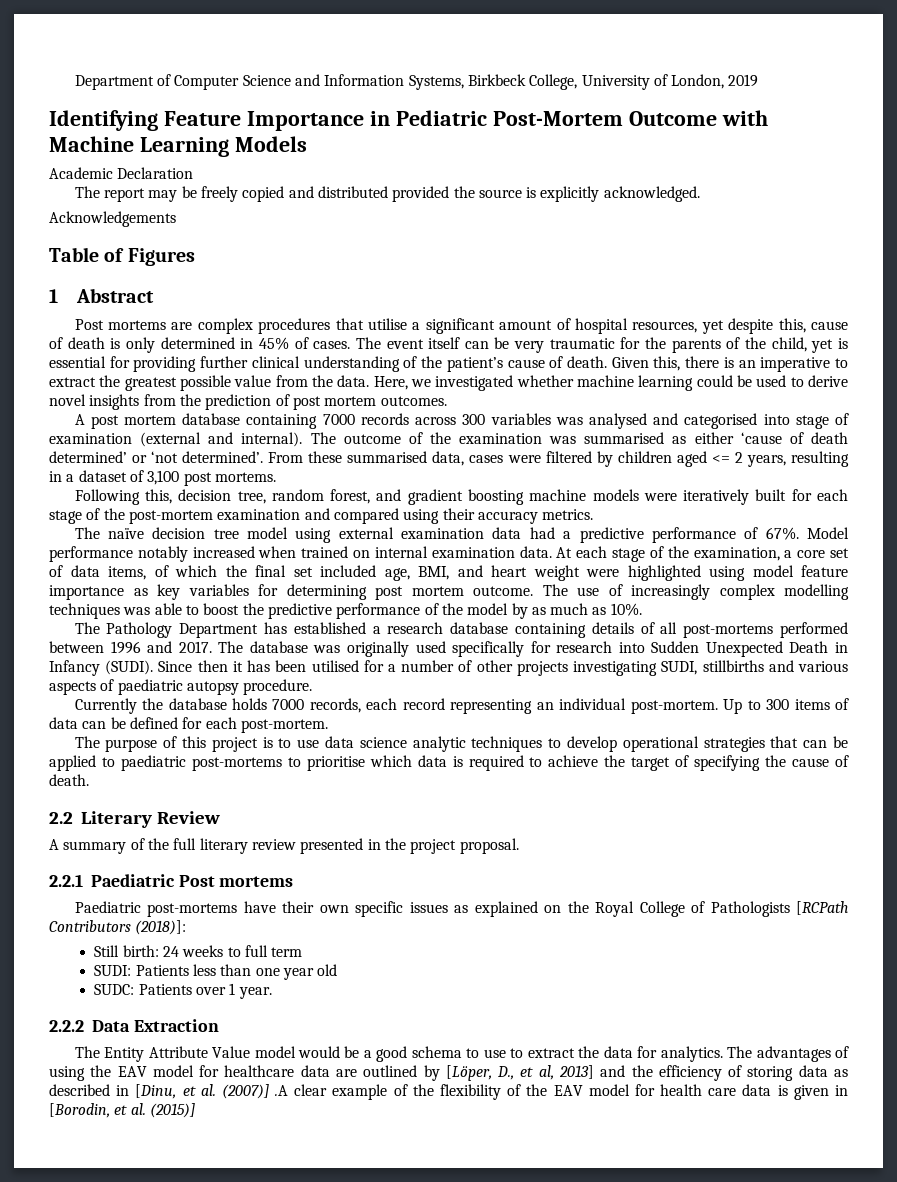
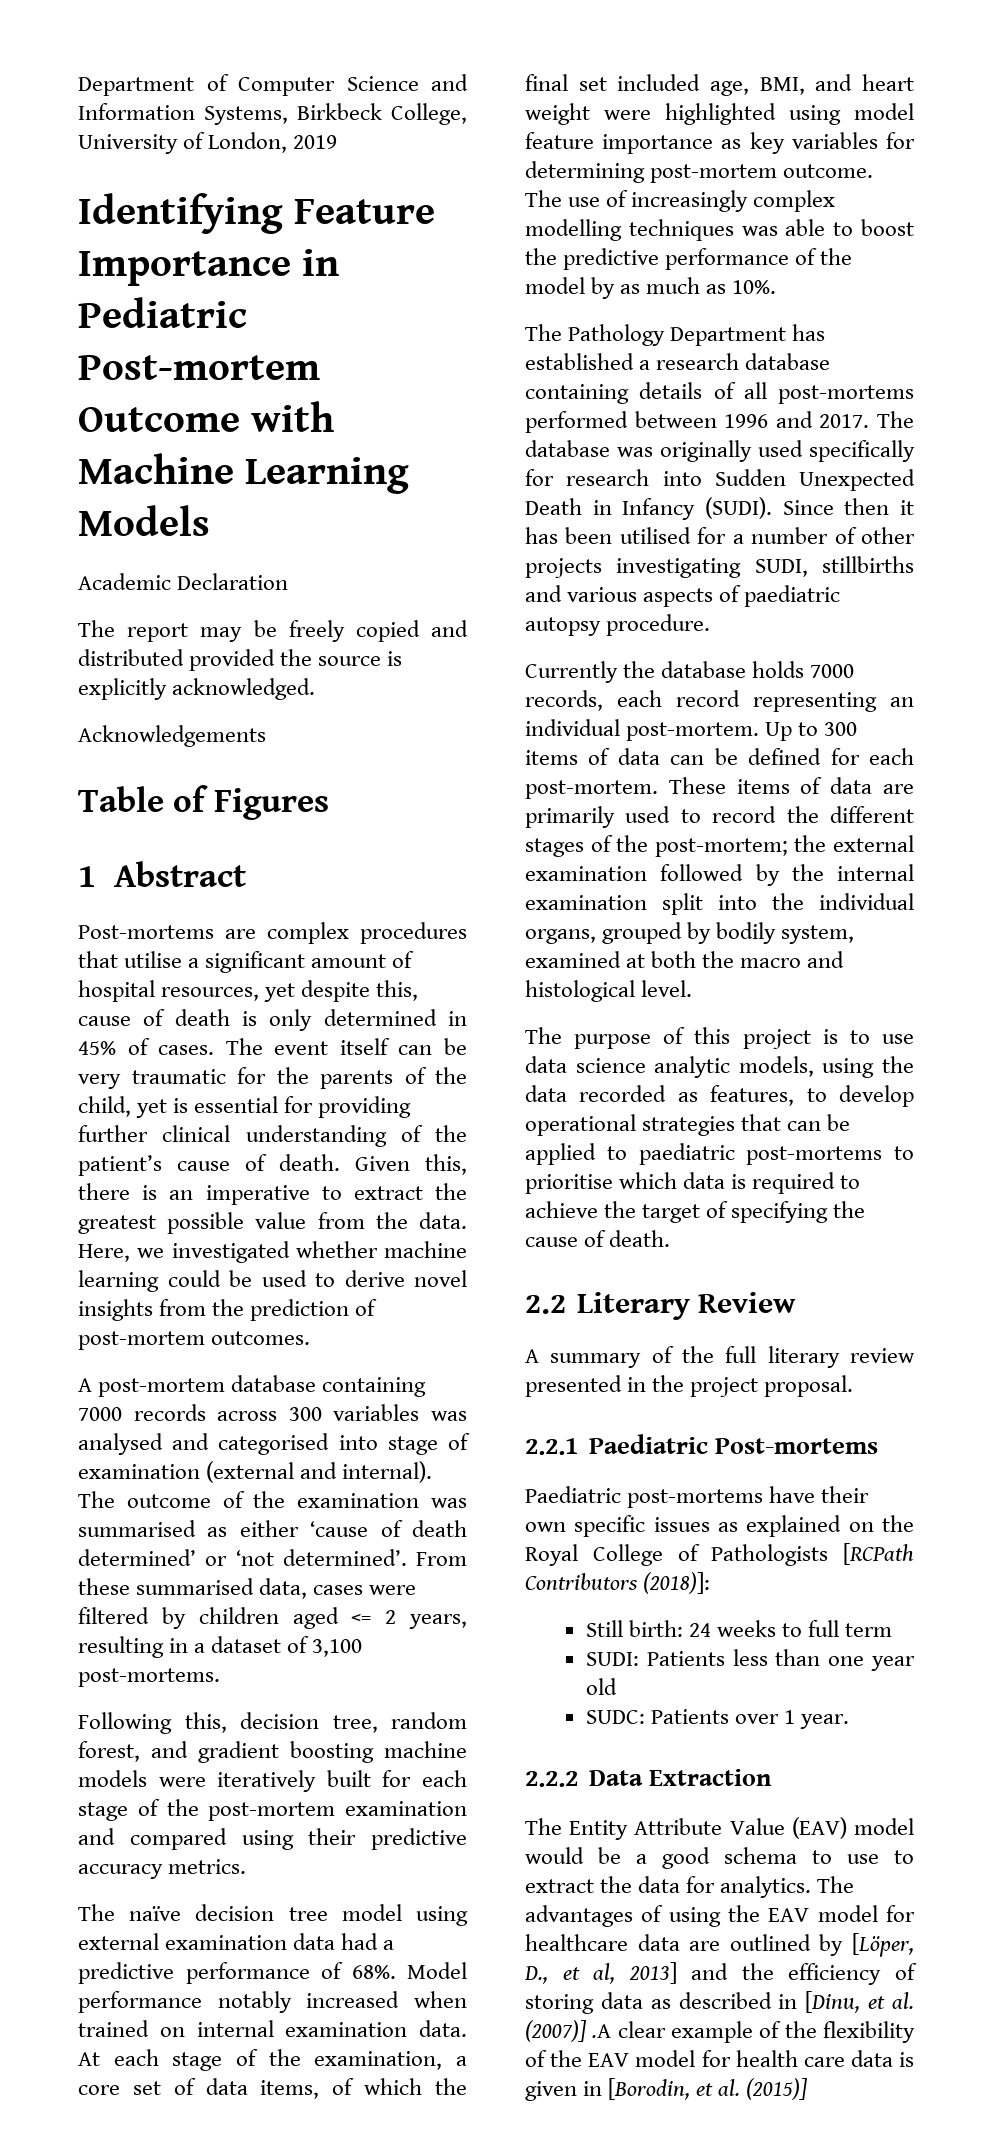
- Identifying Feature Importance in Pediatric Post-Mortem Outcome with Machine Learning Models
+ Identifying Feature Importance in Pediatric Post-mortem Outcome with Machine Learning Models
- Post mortems are complex procedures that utilise a significant amount of hospital resources, yet despite this, cause of death is only determined in 45% of cases.
+ Post-mortems are complex procedures that utilise a significant amount of hospital resources, yet despite this, cause of death is only determined in 45% of cases.
- Here, we investigated whether machine learning could be used to derive novel insights from the prediction of post mortem outcomes.
+ Here, we investigated whether machine learning could be used to derive novel insights from the prediction of post-mortem outcomes.
- A post mortem database containing 7000 records across 300 variables was analysed and categorised into stage of examination (external and internal).
+ A post-mortem database containing 7000 records across 300 variables was analysed and categorised into stage of examination (external and internal).
- From these summarised data, cases were filtered by children aged <= 2 years, resulting in a dataset of 3,100 post mortems.
+ From these summarised data, cases were filtered by children aged <= 2 years, resulting in a dataset of 3,100 post-mortems.
- Following this, decision tree, random forest, and gradient boosting machine models were iteratively built for each stage of the post-mortem examination and compared using their accuracy metrics.
+ Following this, decision tree, random forest, and gradient boosting machine models were iteratively built for each stage of the post-mortem examination and compared using their predictive accuracy metrics.
- The naïve decision tree model using external examination data had a predictive performance of 67%.
+ The naïve decision tree model using external examination data had a predictive performance of 68%.
- At each stage of the examination, a core set of data items, of which the final set included age, BMI, and heart weight were highlighted using model feature importance as key variables for determining post mortem outcome.
+ At each stage of the examination, a core set of data items, of which the final set included age, BMI, and heart weight were highlighted using model feature importance as key variables for determining post-mortem outcome.
+ These items of data are primarily used to record the different stages of the post-mortem; the external examination followed by the internal examination split into the individual organs, grouped by bodily system, examined at both the macro and histological level.
- The purpose of this project is to use data science analytic techniques to develop operational strategies that can be applied to paediatric post-mortems to prioritise which data is required to achieve the target of specifying the cause of death.
+ The purpose of this project is to use data science analytic models, using the data recorded as features, to develop operational strategies that can be applied to paediatric post-mortems to prioritise which data is required to achieve the target of specifying the cause of death.
- 2.2.1 Paediatric Post mortems
+ 2.2.1 Paediatric Post-mortems
- The Entity Attribute Value model would be a good schema to use to extract the data for analytics.
+ The Entity Attribute Value (EAV) model would be a good schema to use to extract the data for analytics.

